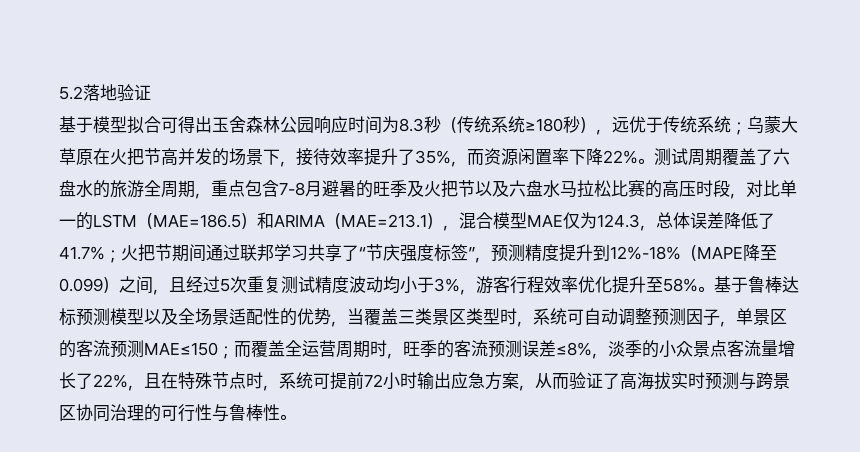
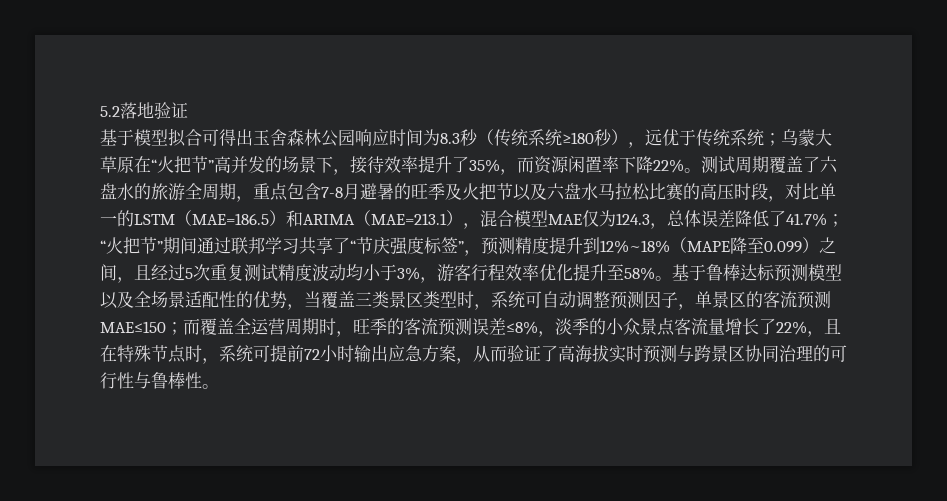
- 基于模型拟合可得出玉舍森林公园响应时间为8.3秒（传统系统≥180秒），远优于传统系统；乌蒙大草原在火把节高并发的场景下，接待效率提升了35%，而资源闲置率下降22%。
+ 基于模型拟合可得出玉舍森林公园响应时间为8.3秒（传统系统≥180秒），远优于传统系统；乌蒙大草原在“火把节”高并发的场景下，接待效率提升了35%，而资源闲置率下降22%。
- 火把节期间通过联邦学习共享了“节庆强度标签”，预测精度提升到12%-18%（MAPE降至0.099）之间，且经过5次重复测试精度波动均小于3%，游客行程效率优化提升至58%。
+ “火把节”期间通过联邦学习共享了“节庆强度标签”，预测精度提升到12%~18%（MAPE降至0.099）之间，且经过5次重复测试精度波动均小于3%，游客行程效率优化提升至58%。

